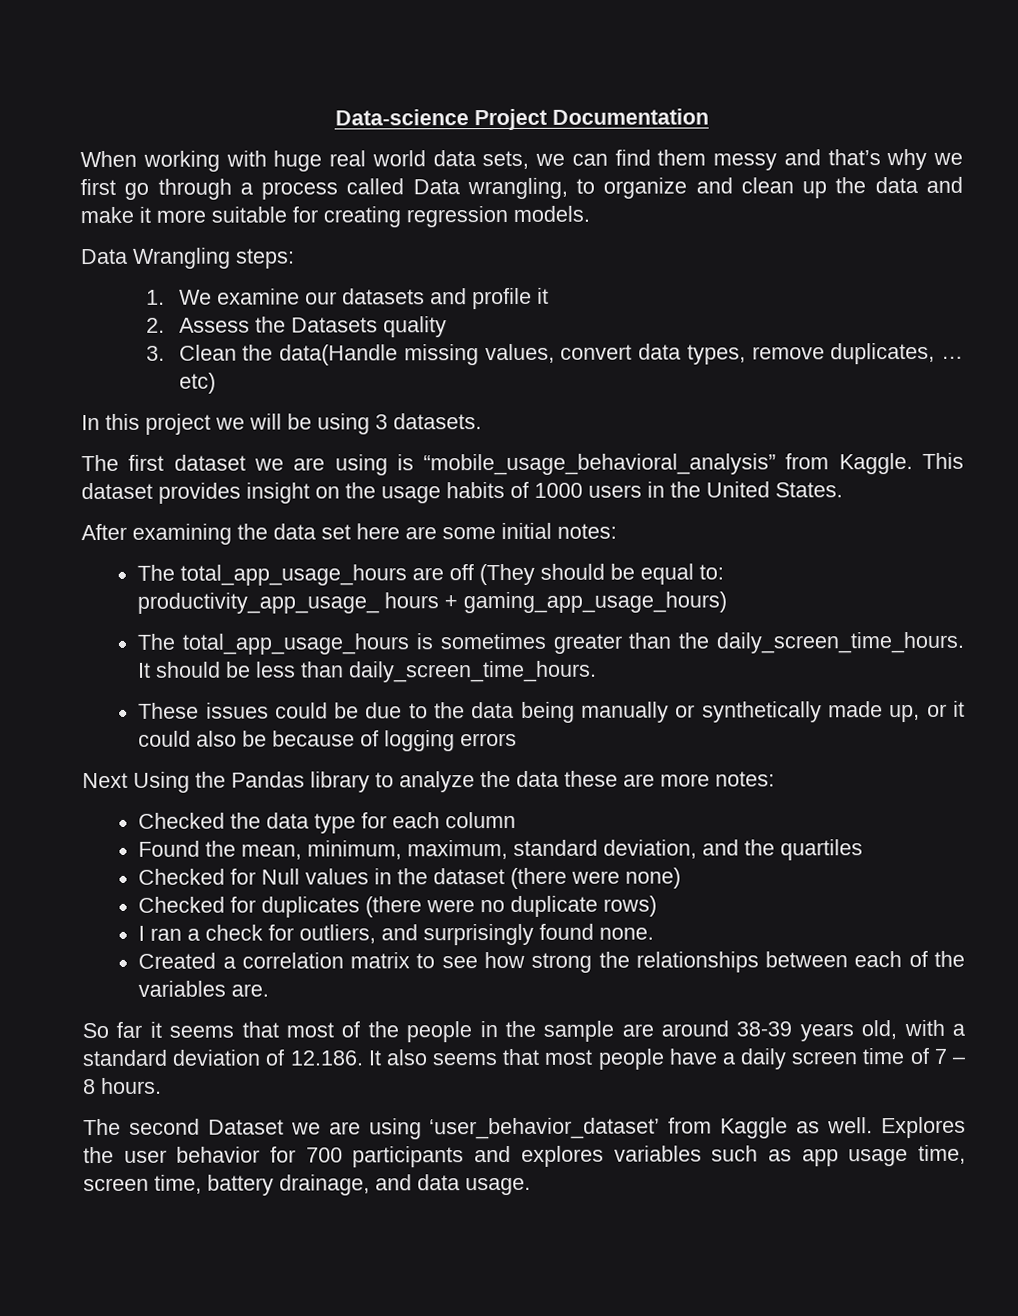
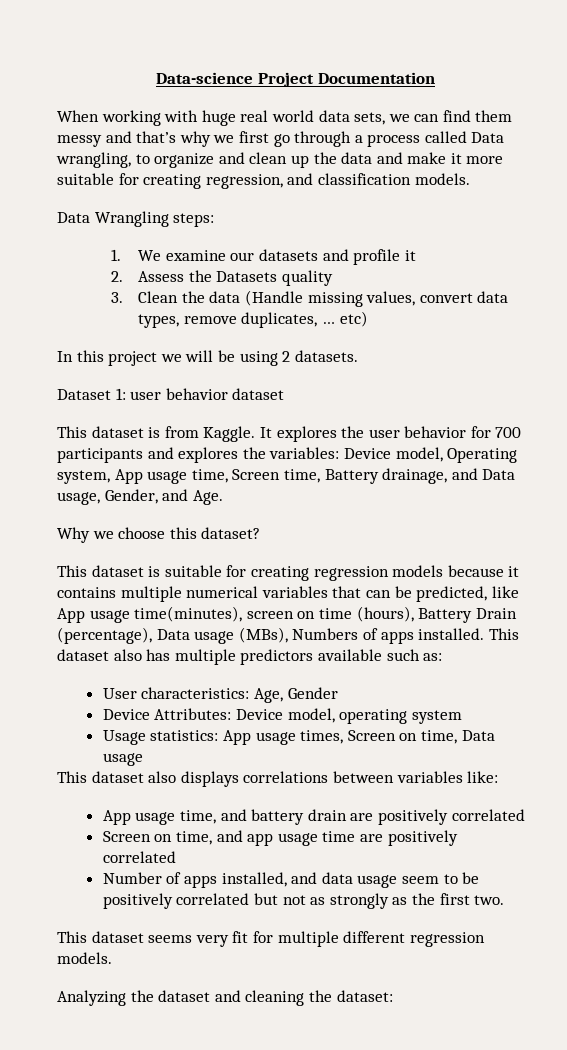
- When working with huge real world data sets, we can find them messy and that’s why we first go through a process called Data wrangling, to organize and clean up the data and make it more suitable for creating regression models.
+ When working with huge real world data sets, we can find them messy and that’s why we first go through a process called Data wrangling, to organize and clean up the data and make it more suitable for creating regression, and classification models.
- 3. Clean the data(Handle missing values, convert data types, remove duplicates, … etc)
+ 3. Clean the data (Handle missing values, convert data types, remove duplicates, … etc)
- In this project we will be using 3 datasets.
+ In this project we will be using 2 datasets.
- The first dataset we are using is “mobile_usage_behavioral_analysis” from Kaggle. This dataset provides insight on the usage habits of 1000 users in the United States.
- After examining the data set here are some initial notes:
- The total_app_usage_hours are off (They should be equal to: productivity_app_usage_ hours + gaming_app_usage_hours)
- The total_app_usage_hours is sometimes greater than the daily_screen_time_hours. It should be less than daily_screen_time_hours.
- These issues could be due to the data being manually or synthetically made up, or it could also be because of logging errors
- Next Using the Pandas library to analyze the data these are more notes:
- Checked the data type for each column
- Found the mean, minimum, maximum, standard deviation, and the quartiles
- Checked for Null values in the dataset (there were none)
- Checked for duplicates (there were no duplicate rows)
- I ran a check for outliers, and surprisingly found none.
- Created a correlation matrix to see how strong the relationships between each of the variables are.
- So far it seems that most of the people in the sample are around 38-39 years old, with a standard deviation of 12.186. It also seems that most people have a daily screen time of 7 – 8 hours.
- The second Dataset we are using ‘user_behavior_dataset’ from Kaggle as well. Explores the user behavior for 700 participants and explores variables such as app usage time, screen time, battery drainage, and data usage.
+ Dataset 1: user behavior dataset
+ This dataset is from Kaggle. It explores the user behavior for 700 participants and explores the variables: Device model, Operating system, App usage time, Screen time, Battery drainage, and Data usage, Gender, and Age.
+ Why we choose this dataset?
+ This dataset is suitable for creating regression models because it contains multiple numerical variables that can be predicted, like App usage time(minutes), screen on time (hours), Battery Drain (percentage), Data usage (MBs), Numbers of apps installed. This dataset also has multiple predictors available such as:
+ User characteristics: Age, Gender
+ Device Attributes: Device model, operating system
+ Usage statistics: App usage times, Screen on time, Data usage
+ This dataset also displays correlations between variables like:
+ App usage time, and battery drain are positively correlated
+ Screen on time, and app usage time are positively correlated
+ Number of apps installed, and data usage seem to be positively correlated but not as strongly as the first two.
+ This dataset seems very fit for multiple different regression models.
+ Analyzing the dataset and cleaning the dataset:

